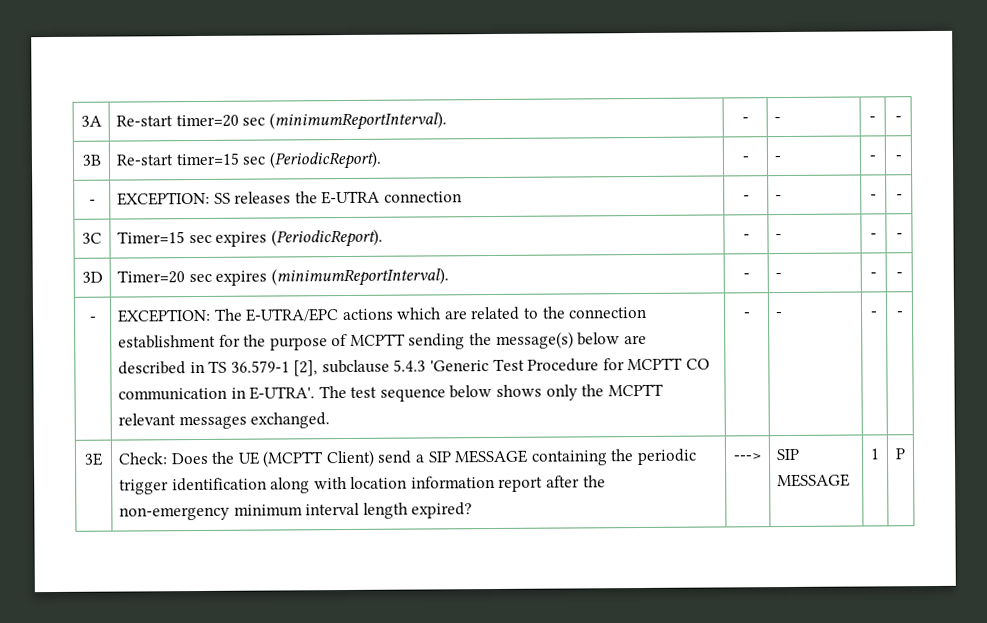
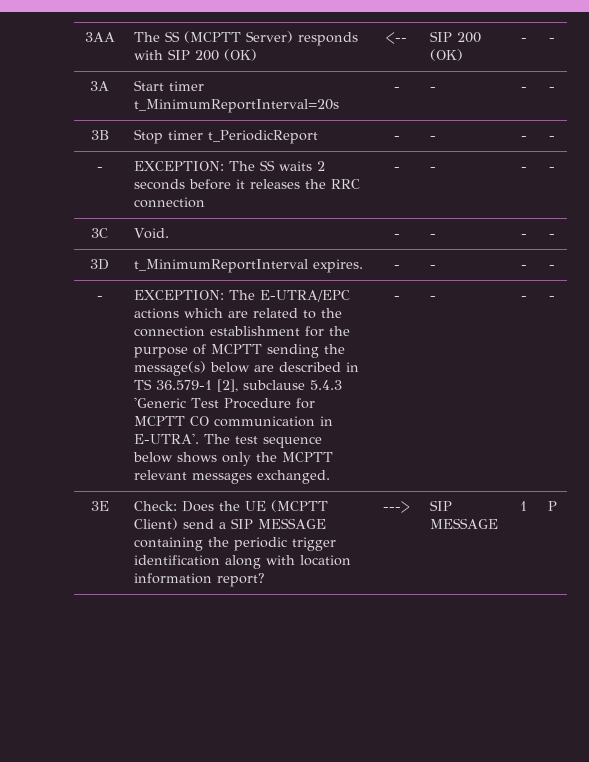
- 3A | Re-start timer=20 sec (minimumReportInterval). | - | - | - | -
+ 3AA | The SS (MCPTT Server) responds with SIP 200 (OK) | <-- | SIP 200 (OK) | - | -
+ 3A | Start timer t_MinimumReportInterval=20s | - | - | - | -
- 3B | Re-start timer=15 sec (PeriodicReport). | - | - | - | -
- - | EXCEPTION: SS releases the E-UTRA connection | - | - | - | -
+ 3B | Stop timer t_PeriodicReport | - | - | - | -
+ - | EXCEPTION: The SS waits 2 seconds before it releases the RRC connection | - | - | - | -
- 3C | Timer=15 sec expires (PeriodicReport). | - | - | - | -
+ 3C | Void. | - | - | - | -
- 3D | Timer=20 sec expires (minimumReportInterval). | - | - | - | -
+ 3D | t_MinimumReportInterval expires. | - | - | - | -
- 3E | Check: Does the UE (MCPTT Client) send a SIP MESSAGE containing the periodic trigger identification along with location information report after the non-emergency minimum interval length expired? | ---> | SIP MESSAGE | 1 | P
+ 3E | Check: Does the UE (MCPTT Client) send a SIP MESSAGE containing the periodic trigger identification along with location information report? | ---> | SIP MESSAGE | 1 | P

